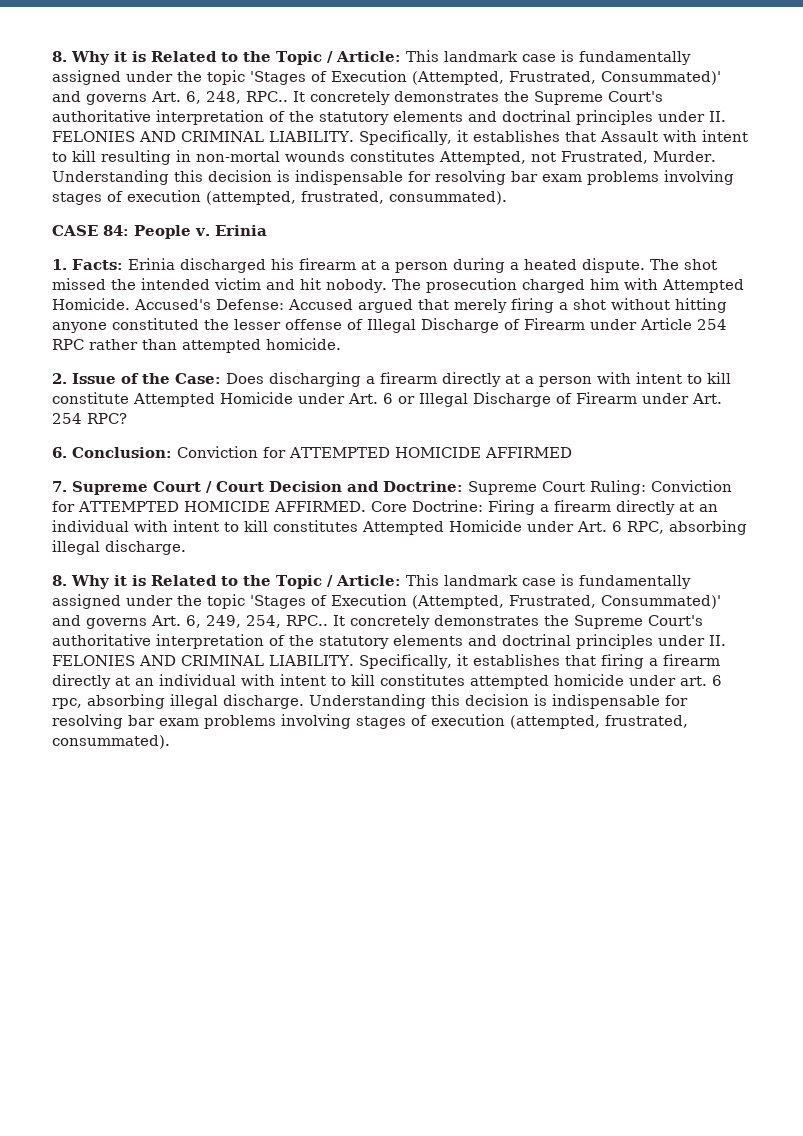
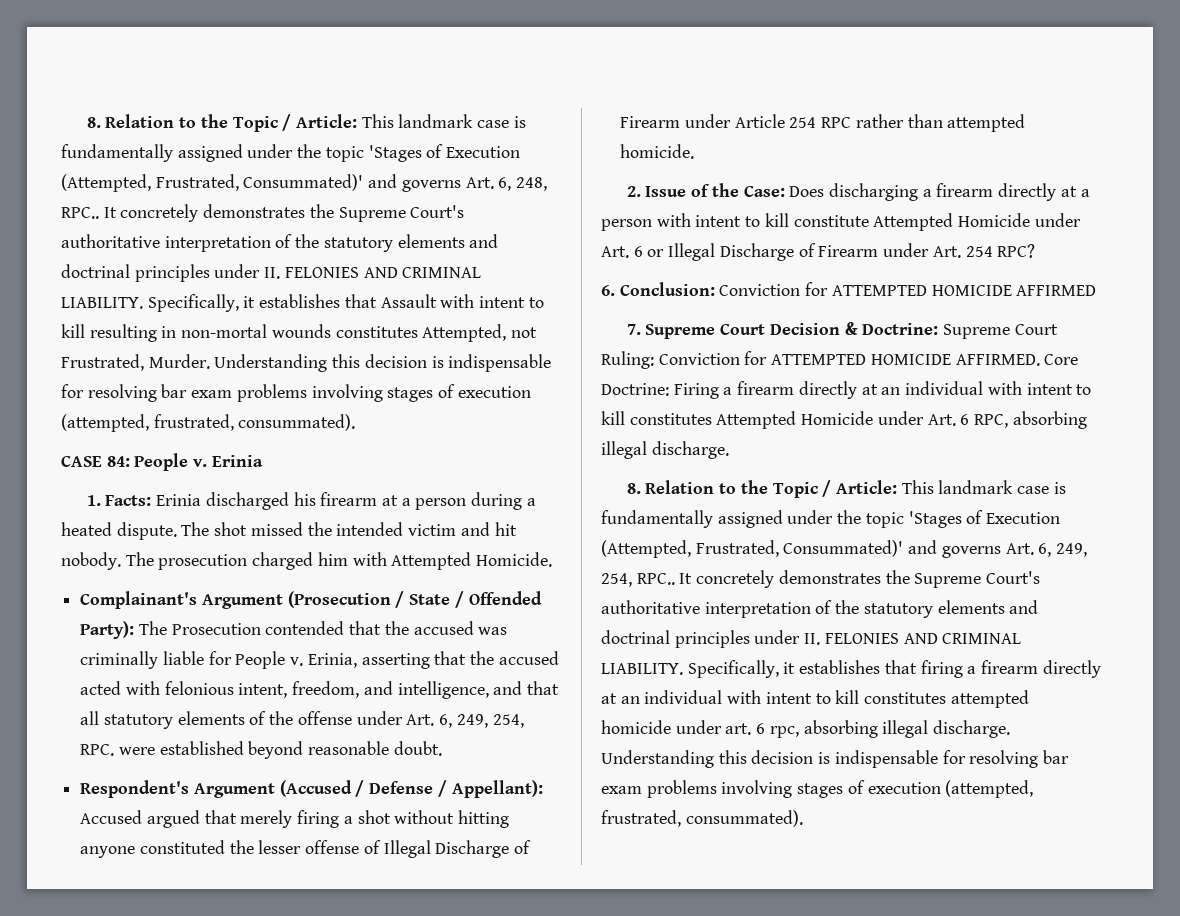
- 8. Why it is Related to the Topic / Article: This landmark case is fundamentally assigned under the topic 'Stages of Execution (Attempted, Frustrated, Consummated)' and governs Art. 6, 248, RPC..
+ 8. Relation to the Topic / Article: This landmark case is fundamentally assigned under the topic 'Stages of Execution (Attempted, Frustrated, Consummated)' and governs Art. 6, 248, RPC..
- The prosecution charged him with Attempted Homicide. Accused's Defense: Accused argued that merely firing a shot without hitting anyone constituted the lesser offense of Illegal Discharge of Firearm under Article 254 RPC rather than attempted homicide.
+ The prosecution charged him with Attempted Homicide.
+ Complainant's Argument (Prosecution / State / Offended Party): The Prosecution contended that the accused was criminally liable for People v. Erinia, asserting that the accused acted with felonious intent, freedom, and intelligence, and that all statutory elements of the offense under Art. 6, 249, 254, RPC. were established beyond reasonable doubt.
+ Respondent's Argument (Accused / Defense / Appellant): Accused argued that merely firing a shot without hitting anyone constituted the lesser offense of Illegal Discharge of Firearm under Article 254 RPC rather than attempted homicide.
- 7. Supreme Court / Court Decision and Doctrine: Supreme Court Ruling: Conviction for ATTEMPTED HOMICIDE AFFIRMED.
+ 7. Supreme Court Decision & Doctrine: Supreme Court Ruling: Conviction for ATTEMPTED HOMICIDE AFFIRMED.
- 8. Why it is Related to the Topic / Article: This landmark case is fundamentally assigned under the topic 'Stages of Execution (Attempted, Frustrated, Consummated)' and governs Art. 6, 249, 254, RPC..
+ 8. Relation to the Topic / Article: This landmark case is fundamentally assigned under the topic 'Stages of Execution (Attempted, Frustrated, Consummated)' and governs Art. 6, 249, 254, RPC..

